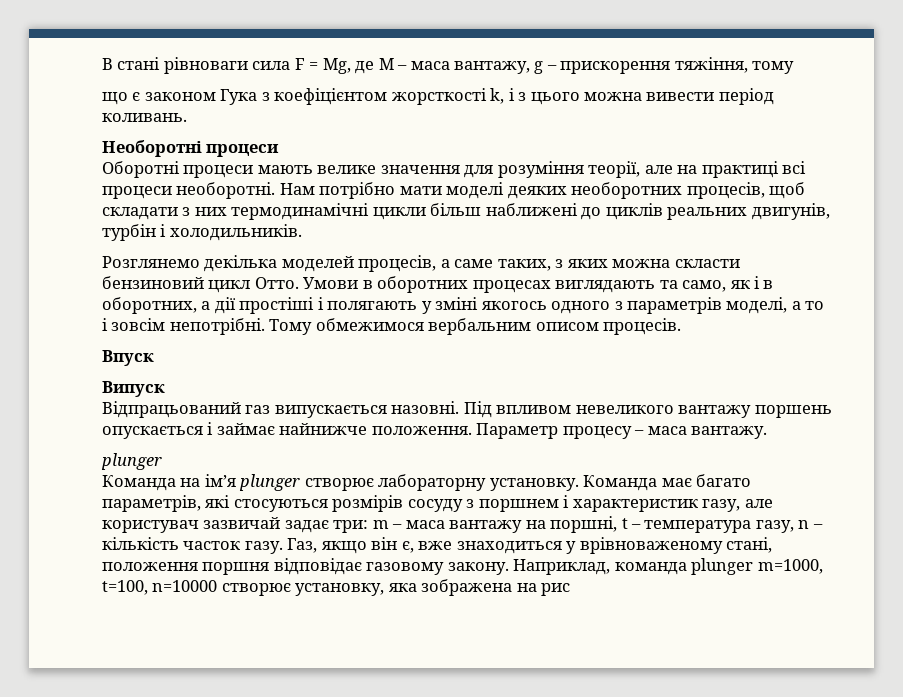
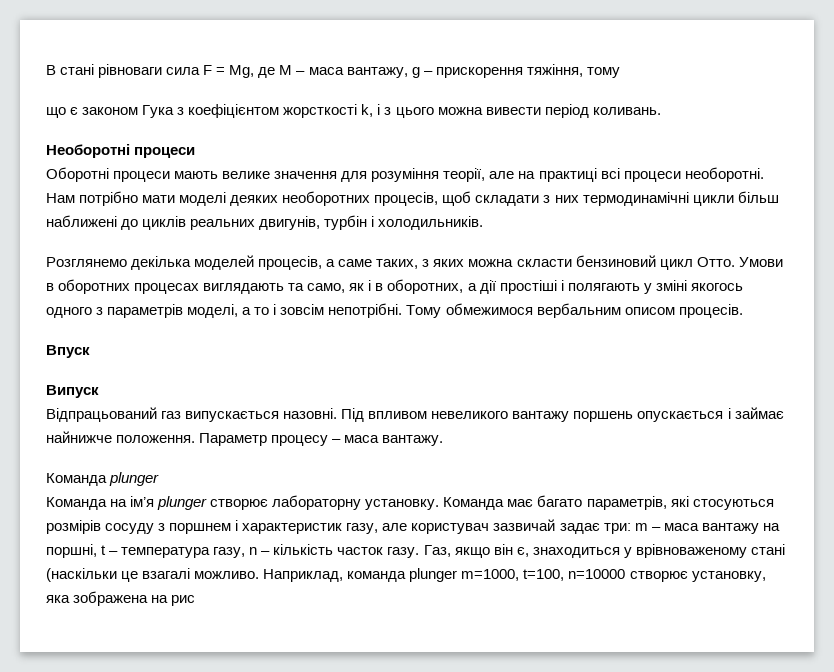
  Параметр процесу – маса вантажу.
- plunger
+ Команда plunger
- Газ, якщо він є, вже знаходиться у врівноваженому стані, положення поршня відповідає газовому закону.
+ Газ, якщо він є, знаходиться у врівноваженому стані (наскільки це взагалі можливо.

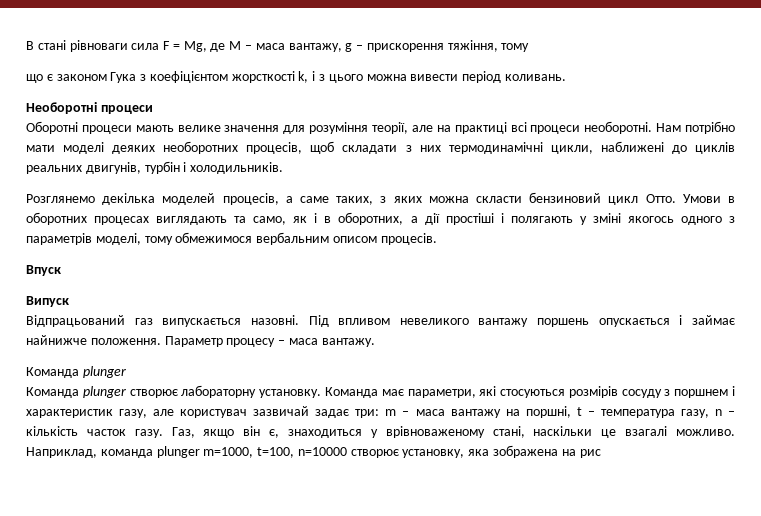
- Нам потрібно мати моделі деяких необоротних процесів, щоб складати з них термодинамічні цикли більш наближені до циклів реальних двигунів, турбін і холодильників.
+ Нам потрібно мати моделі деяких необоротних процесів, щоб складати з них термодинамічні цикли, наближені до циклів реальних двигунів, турбін і холодильників.
- Умови в оборотних процесах виглядають та само, як і в оборотних, а дії простіші і полягають у зміні якогось одного з параметрів моделі, а то і зовсім непотрібні. Тому обмежимося вербальним описом процесів.
+ Умови в оборотних процесах виглядають та само, як і в оборотних, а дії простіші і полягають у зміні якогось одного з параметрів моделі, тому обмежимося вербальним описом процесів.
- Команда на ім’я plunger створює лабораторну установку.
+ Команда plunger створює лабораторну установку.
- Команда має багато параметрів, які стосуються розмірів сосуду з поршнем і характеристик газу, але користувач зазвичай задає три: m – маса вантажу на поршні, t – температура газу, n – кількість часток газу.
+ Команда має параметри, які стосуються розмірів сосуду з поршнем і характеристик газу, але користувач зазвичай задає три: m – маса вантажу на поршні, t – температура газу, n – кількість часток газу.
- Газ, якщо він є, знаходиться у врівноваженому стані (наскільки це взагалі можливо.
+ Газ, якщо він є, знаходиться у врівноваженому стані, наскільки це взагалі можливо.

